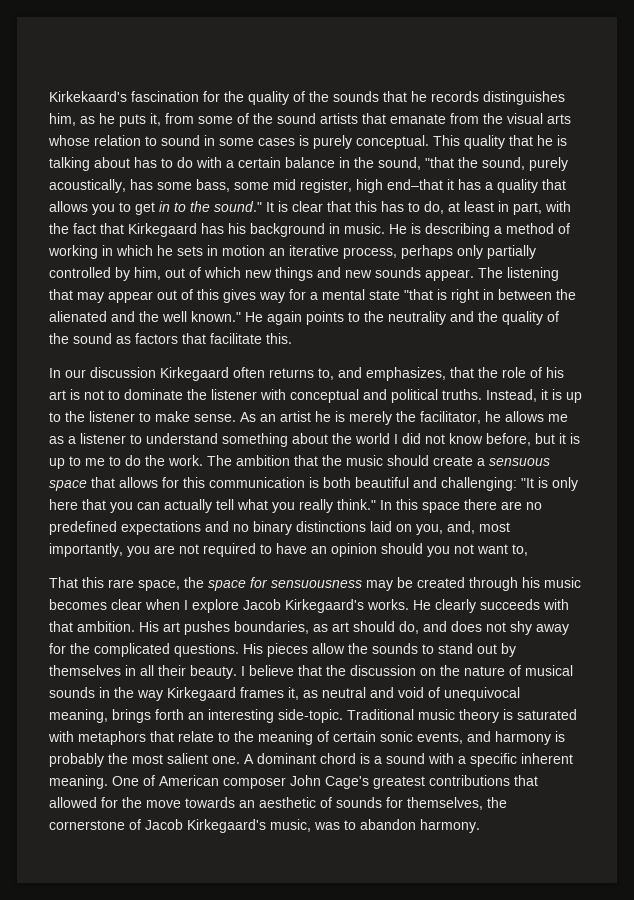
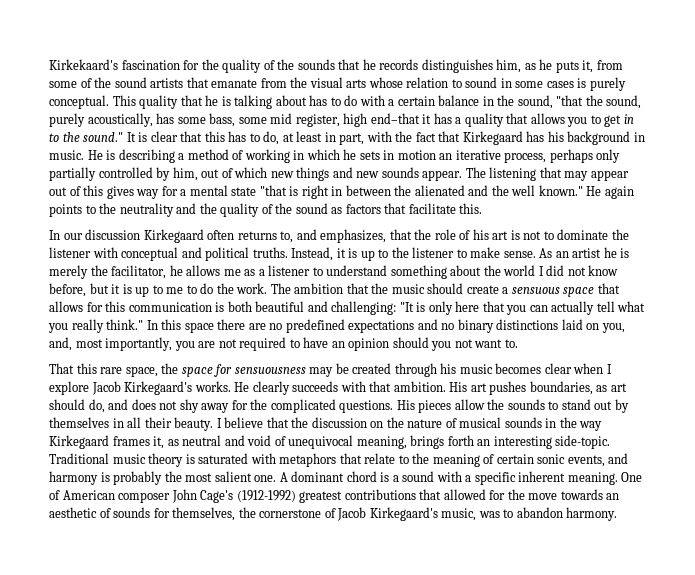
- In this space there are no predefined expectations and no binary distinctions laid on you, and, most importantly, you are not required to have an opinion should you not want to,
+ In this space there are no predefined expectations and no binary distinctions laid on you, and, most importantly, you are not required to have an opinion should you not want to.
- One of American composer John Cage's greatest contributions that allowed for the move towards an aesthetic of sounds for themselves, the cornerstone of Jacob Kirkegaard's music, was to abandon harmony.
+ One of American composer John Cage's (1912-1992) greatest contributions that allowed for the move towards an aesthetic of sounds for themselves, the cornerstone of Jacob Kirkegaard's music, was to abandon harmony.

